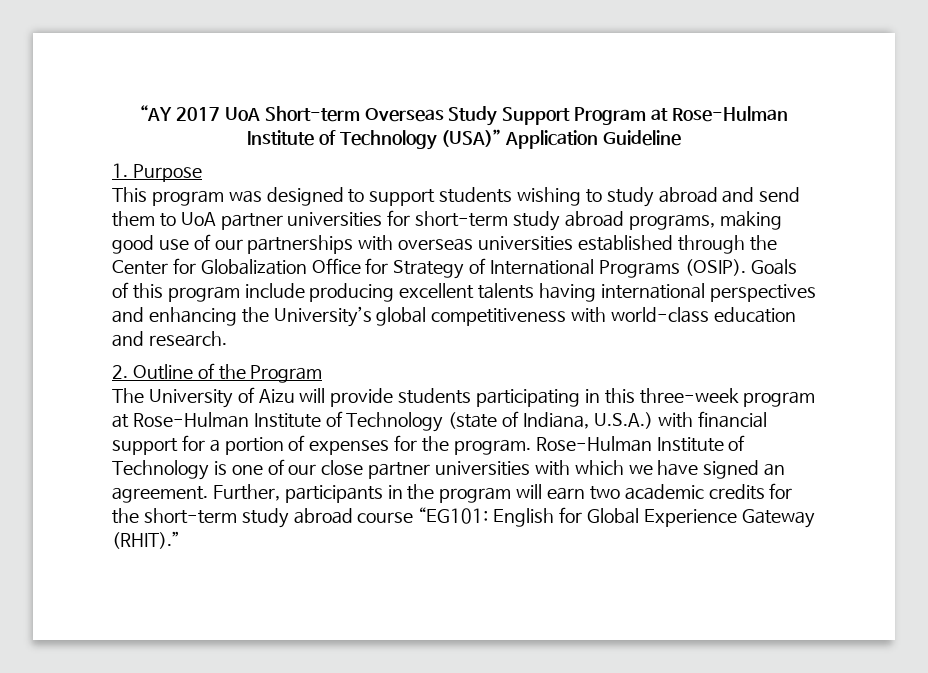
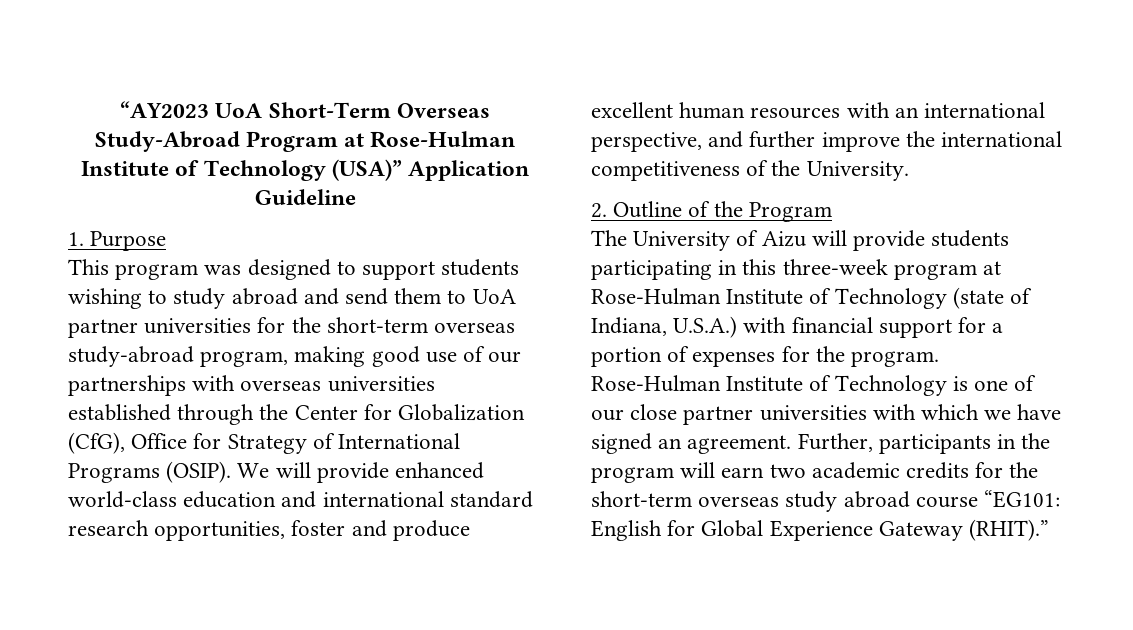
- “AY 2017 UoA Short-term Overseas Study Support Program at Rose-Hulman Institute of Technology (USA)” Application Guideline
+ “AY2023 UoA Short-Term Overseas Study-Abroad Program at Rose-Hulman Institute of Technology (USA)” Application Guideline
- This program was designed to support students wishing to study abroad and send them to UoA partner universities for short-term study abroad programs, making good use of our partnerships with overseas universities established through the Center for Globalization Office for Strategy of International Programs (OSIP).
+ This program was designed to support students wishing to study abroad and send them to UoA partner universities for the short-term overseas study-abroad program, making good use of our partnerships with overseas universities established through the Center for Globalization (CfG), Office for Strategy of International Programs (OSIP).
- Goals of this program include producing excellent talents having international perspectives and enhancing the University’s global competitiveness with world-class education and research.
+ We will provide enhanced world-class education and international standard research opportunities, foster and produce excellent human resources with an international perspective, and further improve the international competitiveness of the University.
- Further, participants in the program will earn two academic credits for the short-term study abroad course “EG101: English for Global Experience Gateway (RHIT).”
+ Further, participants in the program will earn two academic credits for the short-term overseas study abroad course “EG101: English for Global Experience Gateway (RHIT).”

